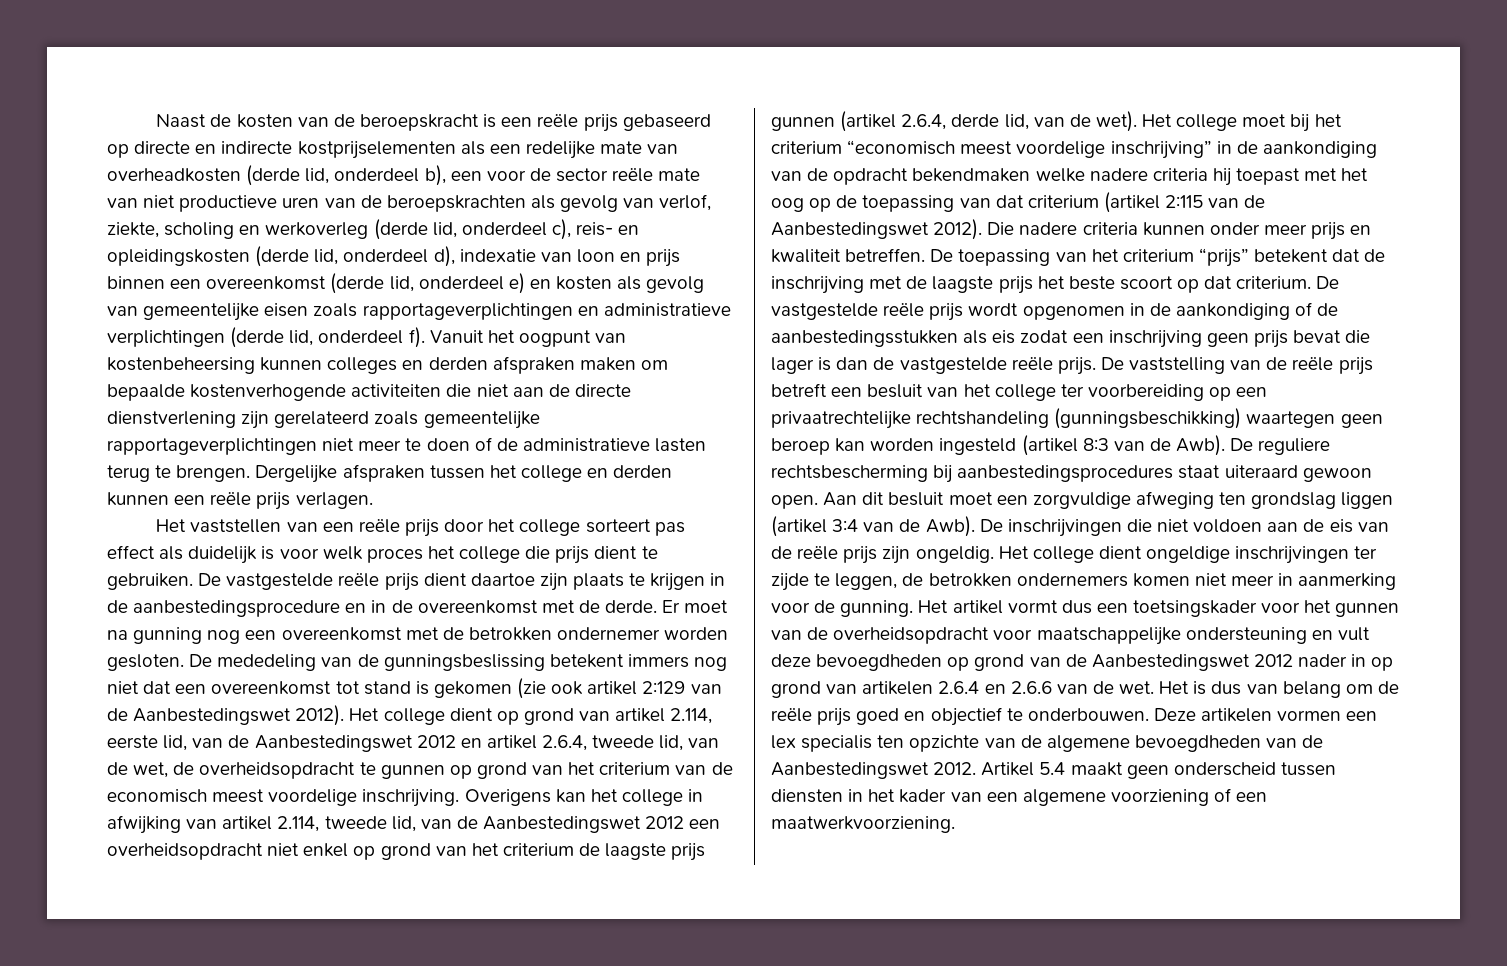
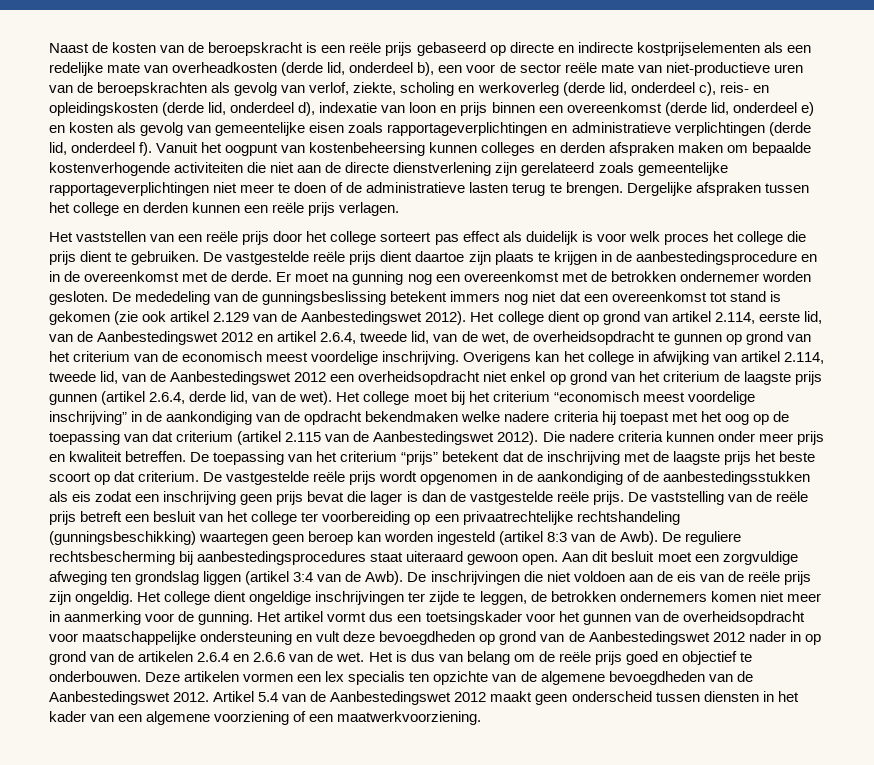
- Naast de kosten van de beroepskracht is een reële prijs gebaseerd op directe en indirecte kostprijselementen als een redelijke mate van overheadkosten (derde lid, onderdeel b), een voor de sector reële mate van niet productieve uren van de beroepskrachten als gevolg van verlof, ziekte, scholing en werkoverleg (derde lid, onderdeel c), reis- en opleidingskosten (derde lid, onderdeel d), indexatie van loon en prijs binnen een overeenkomst (derde lid, onderdeel e) en kosten als gevolg van gemeentelijke eisen zoals rapportageverplichtingen en administratieve verplichtingen (derde lid, onderdeel f).
+ Naast de kosten van de beroepskracht is een reële prijs gebaseerd op directe en indirecte kostprijselementen als een redelijke mate van overheadkosten (derde lid, onderdeel b), een voor de sector reële mate van niet-productieve uren van de beroepskrachten als gevolg van verlof, ziekte, scholing en werkoverleg (derde lid, onderdeel c), reis- en opleidingskosten (derde lid, onderdeel d), indexatie van loon en prijs binnen een overeenkomst (derde lid, onderdeel e) en kosten als gevolg van gemeentelijke eisen zoals rapportageverplichtingen en administratieve verplichtingen (derde lid, onderdeel f).
- De mededeling van de gunningsbeslissing betekent immers nog niet dat een overeenkomst tot stand is gekomen (zie ook artikel 2:129 van de Aanbestedingswet 2012).
+ De mededeling van de gunningsbeslissing betekent immers nog niet dat een overeenkomst tot stand is gekomen (zie ook artikel 2.129 van de Aanbestedingswet 2012).
- Het college moet bij het criterium “economisch meest voordelige inschrijving” in de aankondiging van de opdracht bekendmaken welke nadere criteria hij toepast met het oog op de toepassing van dat criterium (artikel 2:115 van de Aanbestedingswet 2012).
+ Het college moet bij het criterium “economisch meest voordelige inschrijving” in de aankondiging van de opdracht bekendmaken welke nadere criteria hij toepast met het oog op de toepassing van dat criterium (artikel 2.115 van de Aanbestedingswet 2012).
- Het artikel vormt dus een toetsingskader voor het gunnen van de overheidsopdracht voor maatschappelijke ondersteuning en vult deze bevoegdheden op grond van de Aanbestedingswet 2012 nader in op grond van artikelen 2.6.4 en 2.6.6 van de wet.
+ Het artikel vormt dus een toetsingskader voor het gunnen van de overheidsopdracht voor maatschappelijke ondersteuning en vult deze bevoegdheden op grond van de Aanbestedingswet 2012 nader in op grond van de artikelen 2.6.4 en 2.6.6 van de wet.
- Artikel 5.4 maakt geen onderscheid tussen diensten in het kader van een algemene voorziening of een maatwerkvoorziening.
+ Artikel 5.4 van de Aanbestedingswet 2012 maakt geen onderscheid tussen diensten in het kader van een algemene voorziening of een maatwerkvoorziening.

